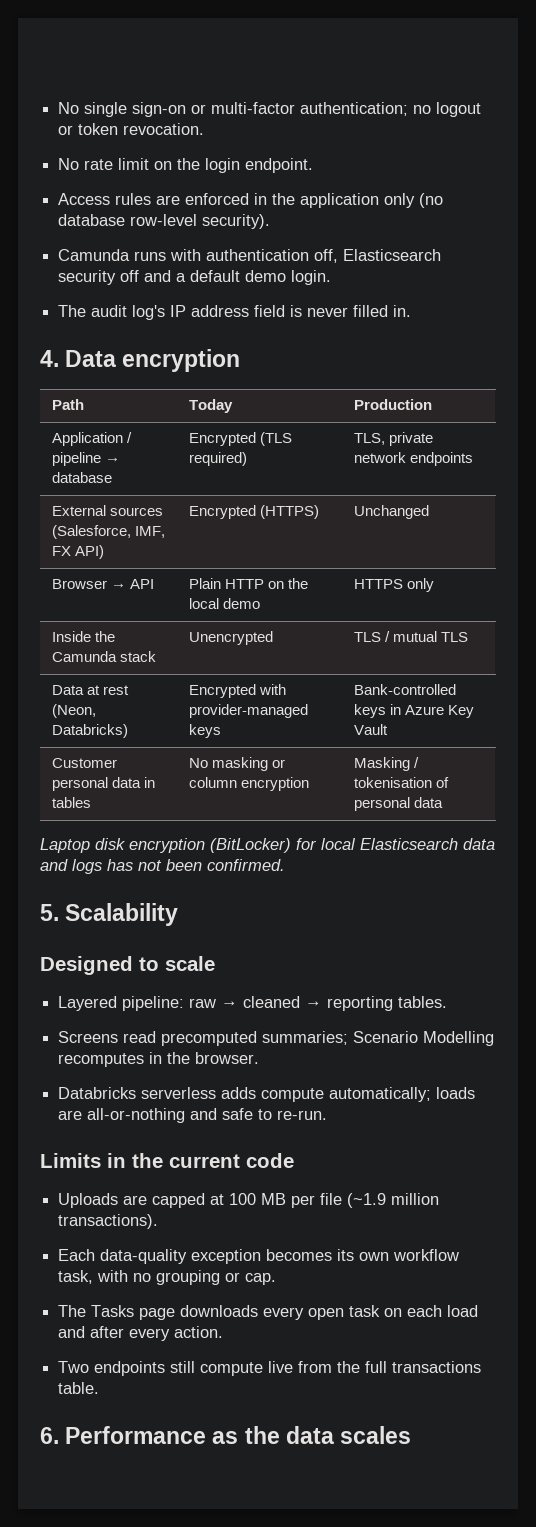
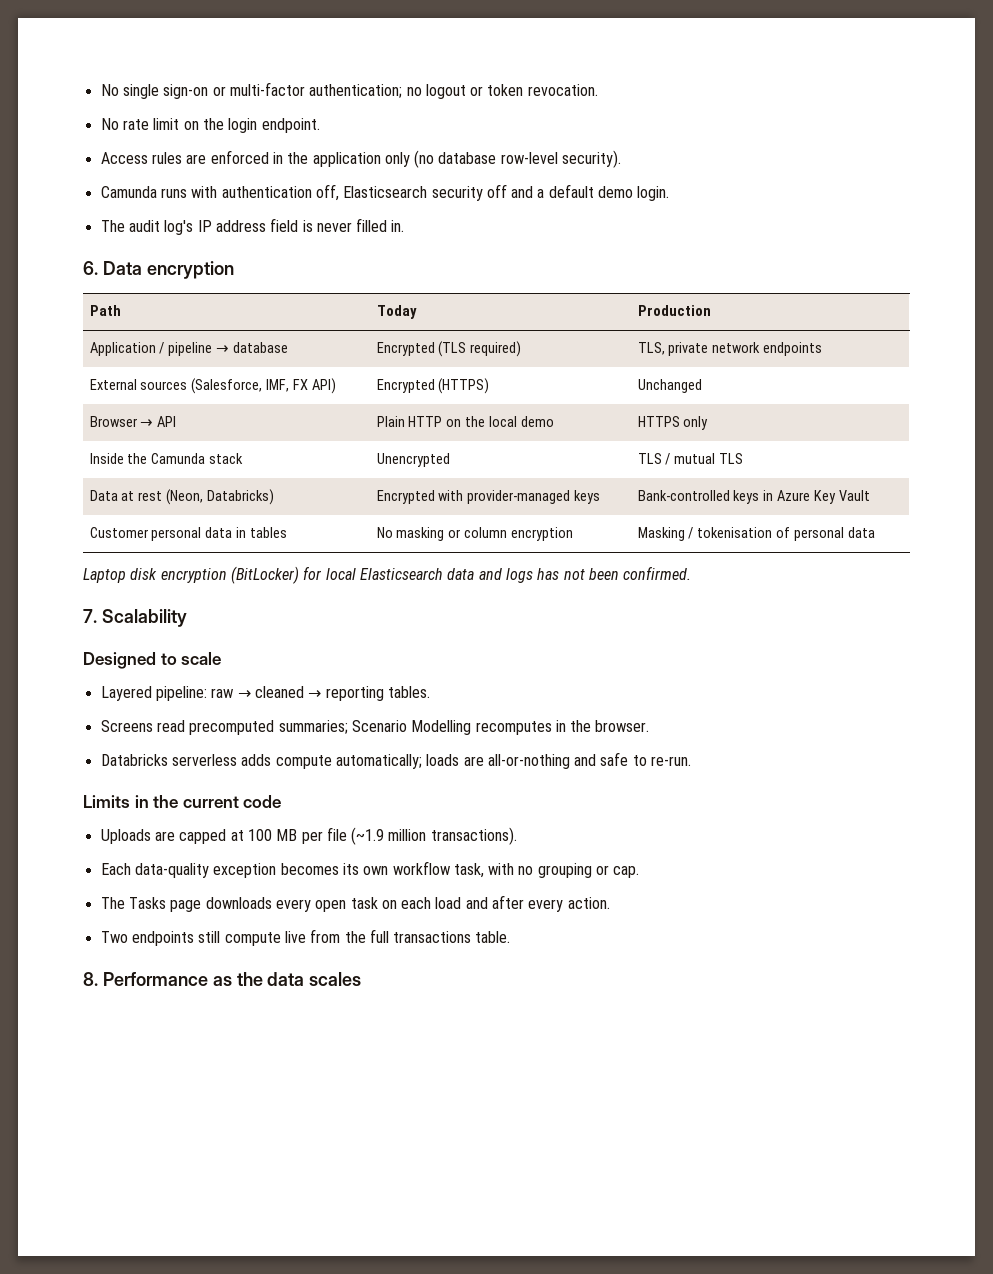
- 4. Data encryption
+ 6. Data encryption
- 5. Scalability
+ 7. Scalability
- 6. Performance as the data scales
+ 8. Performance as the data scales

